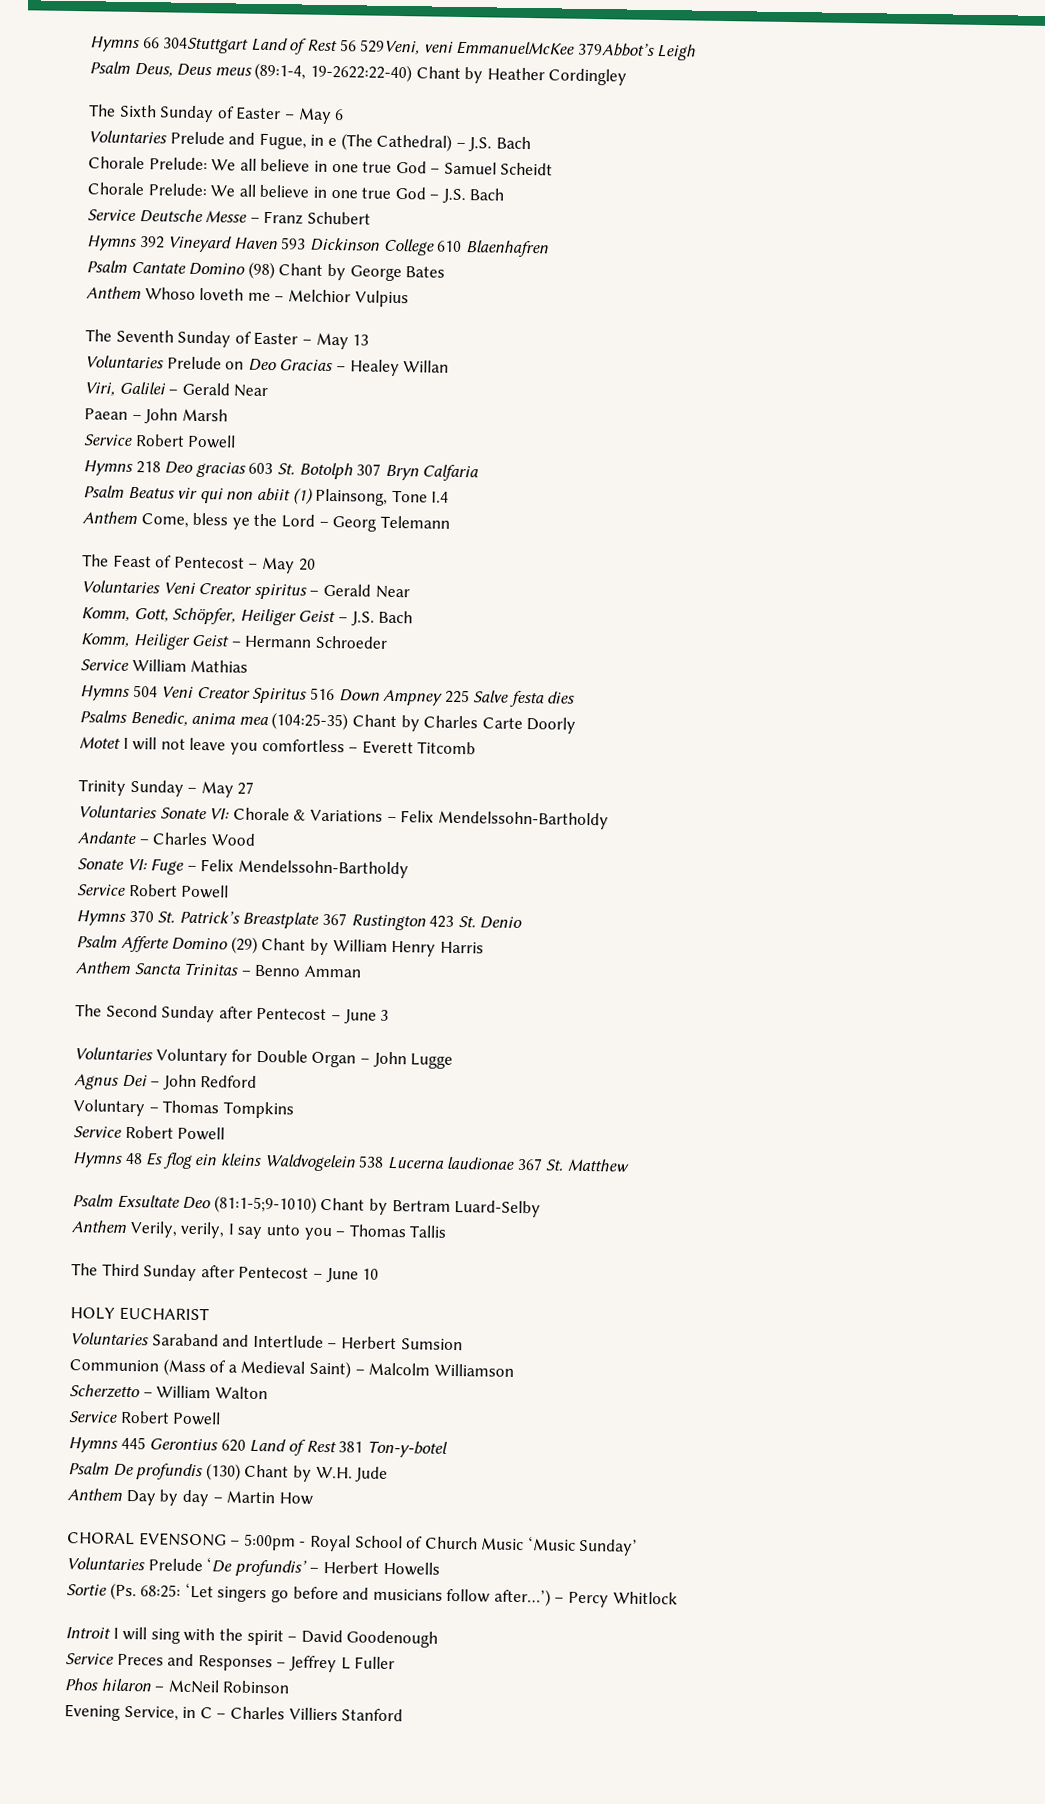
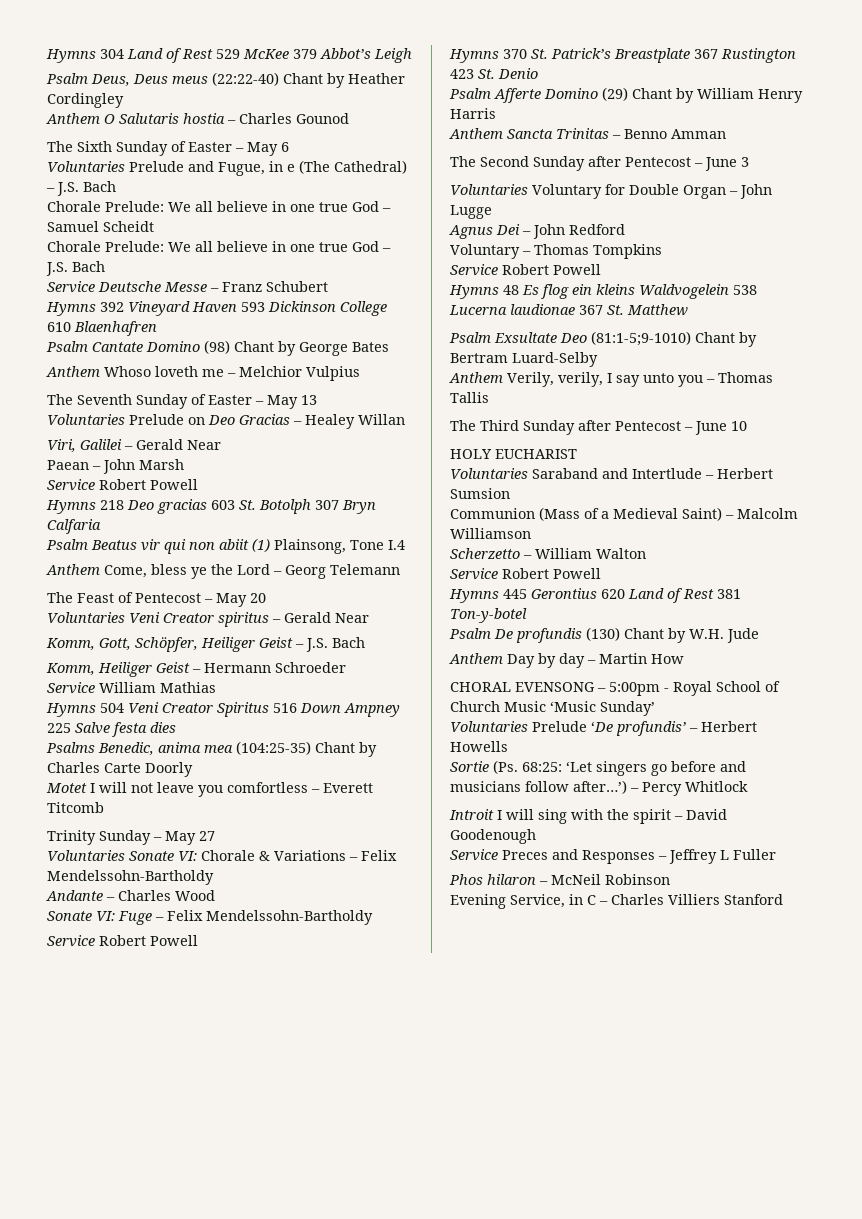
- Hymns 66 304Stuttgart Land of Rest 56 529Veni, veni EmmanuelMcKee 379Abbot’s Leigh
+ Hymns 304 Land of Rest 529 McKee 379 Abbot’s Leigh
- Psalm Deus, Deus meus (89:1-4, 19-2622:22-40) Chant by Heather Cordingley
+ Psalm Deus, Deus meus (22:22-40) Chant by Heather Cordingley
+ Anthem O Salutaris hostia – Charles Gounod

